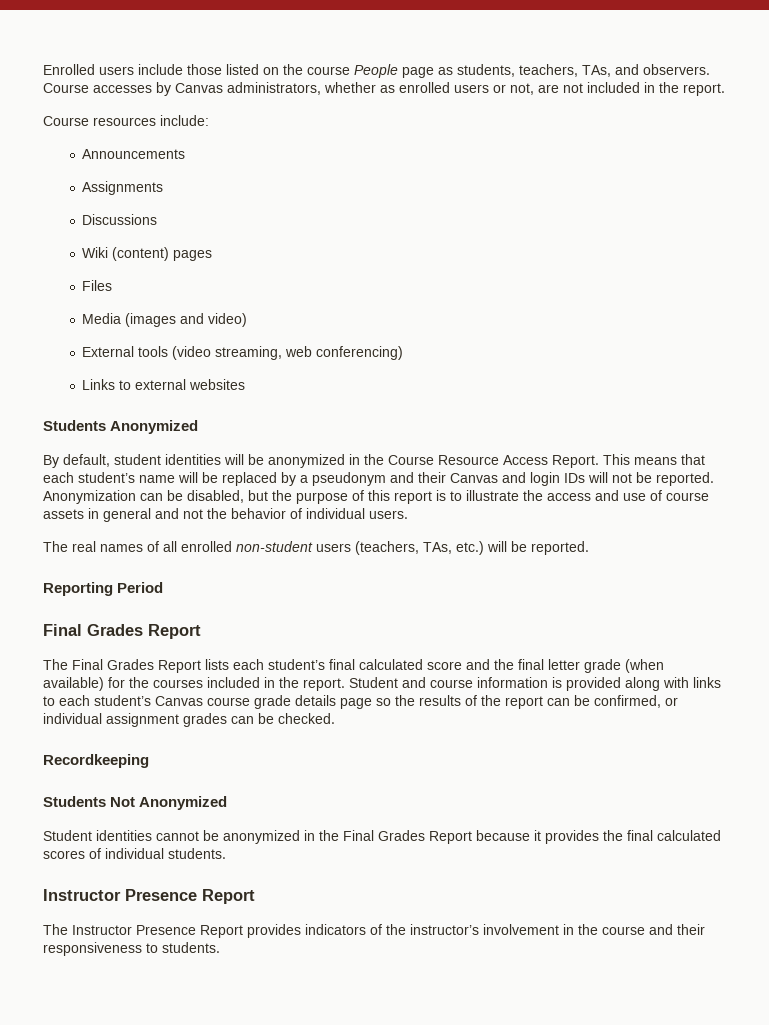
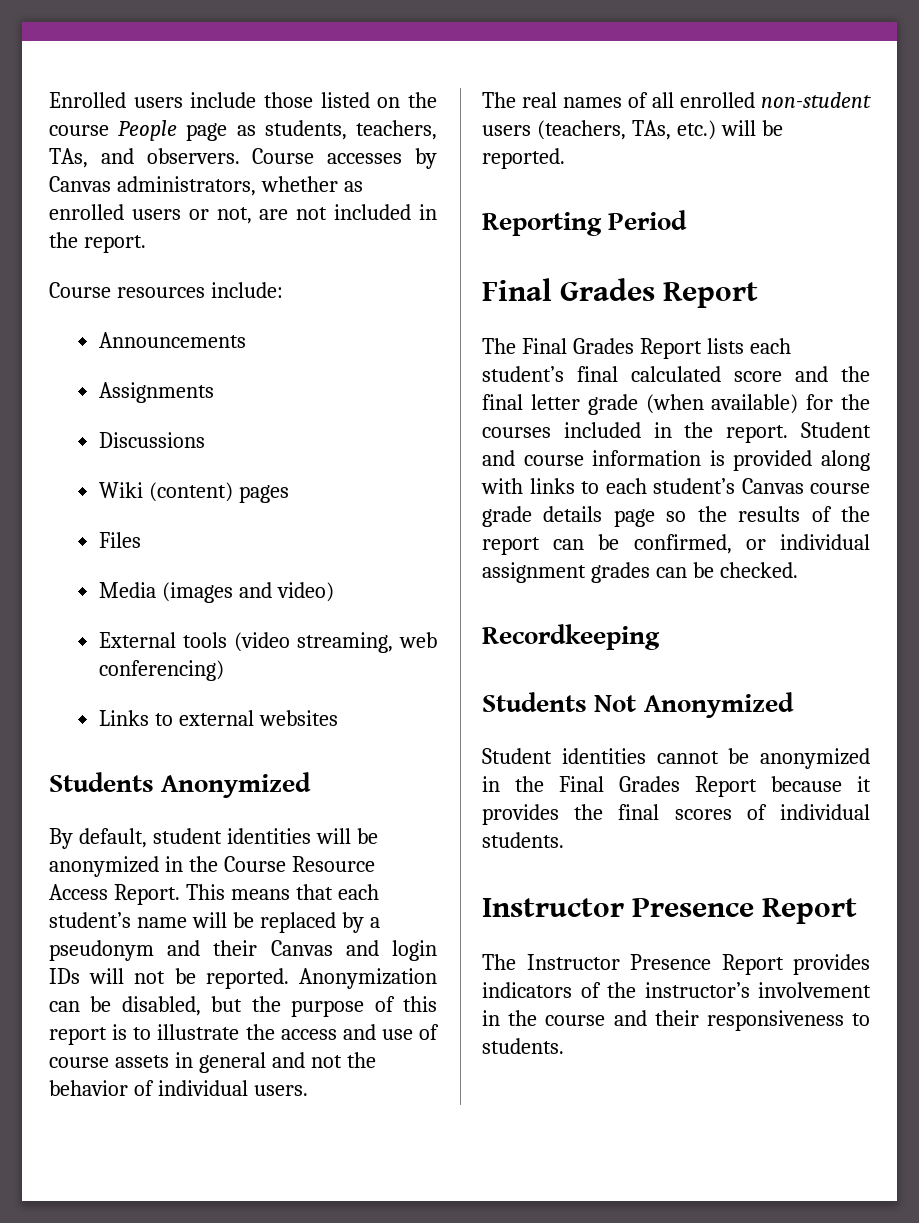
- Student identities cannot be anonymized in the Final Grades Report because it provides the final calculated scores of individual students.
+ Student identities cannot be anonymized in the Final Grades Report because it provides the final scores of individual students.

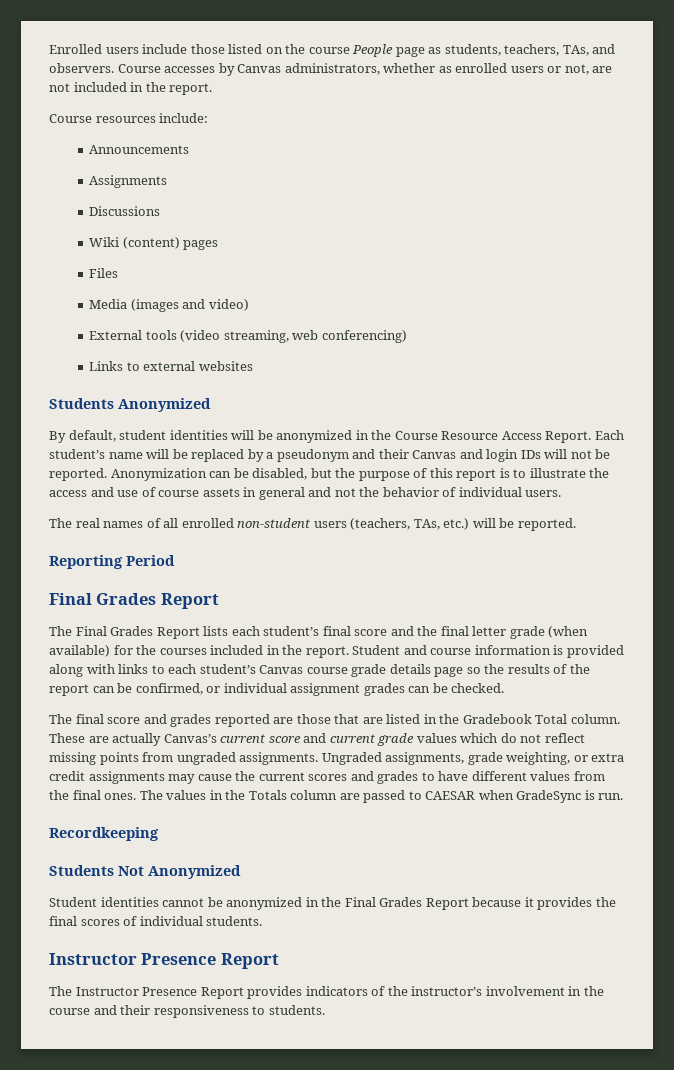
- This means that each student’s name will be replaced by a pseudonym and their Canvas and login IDs will not be reported.
+ Each student’s name will be replaced by a pseudonym and their Canvas and login IDs will not be reported.
- The Final Grades Report lists each student’s final calculated score and the final letter grade (when available) for the courses included in the report.
+ The Final Grades Report lists each student’s final score and the final letter grade (when available) for the courses included in the report.
+ The final score and grades reported are those that are listed in the Gradebook Total column. These are actually Canvas’s current score and current grade values which do not reflect missing points from ungraded assignments. Ungraded assignments, grade weighting, or extra credit assignments may cause the current scores and grades to have different values from the final ones. The values in the Totals column are passed to CAESAR when GradeSync is run.

